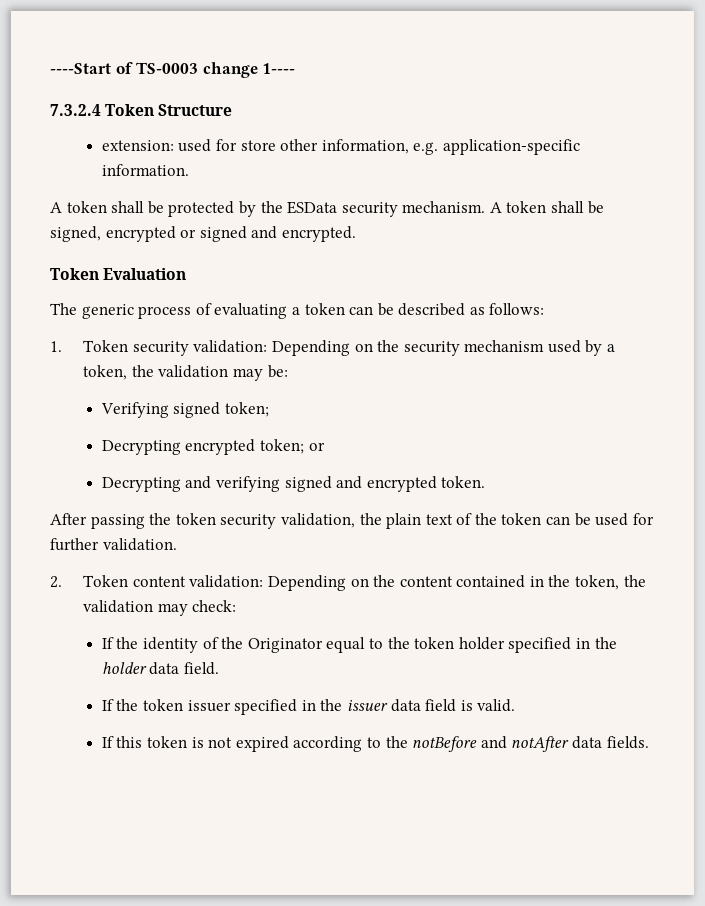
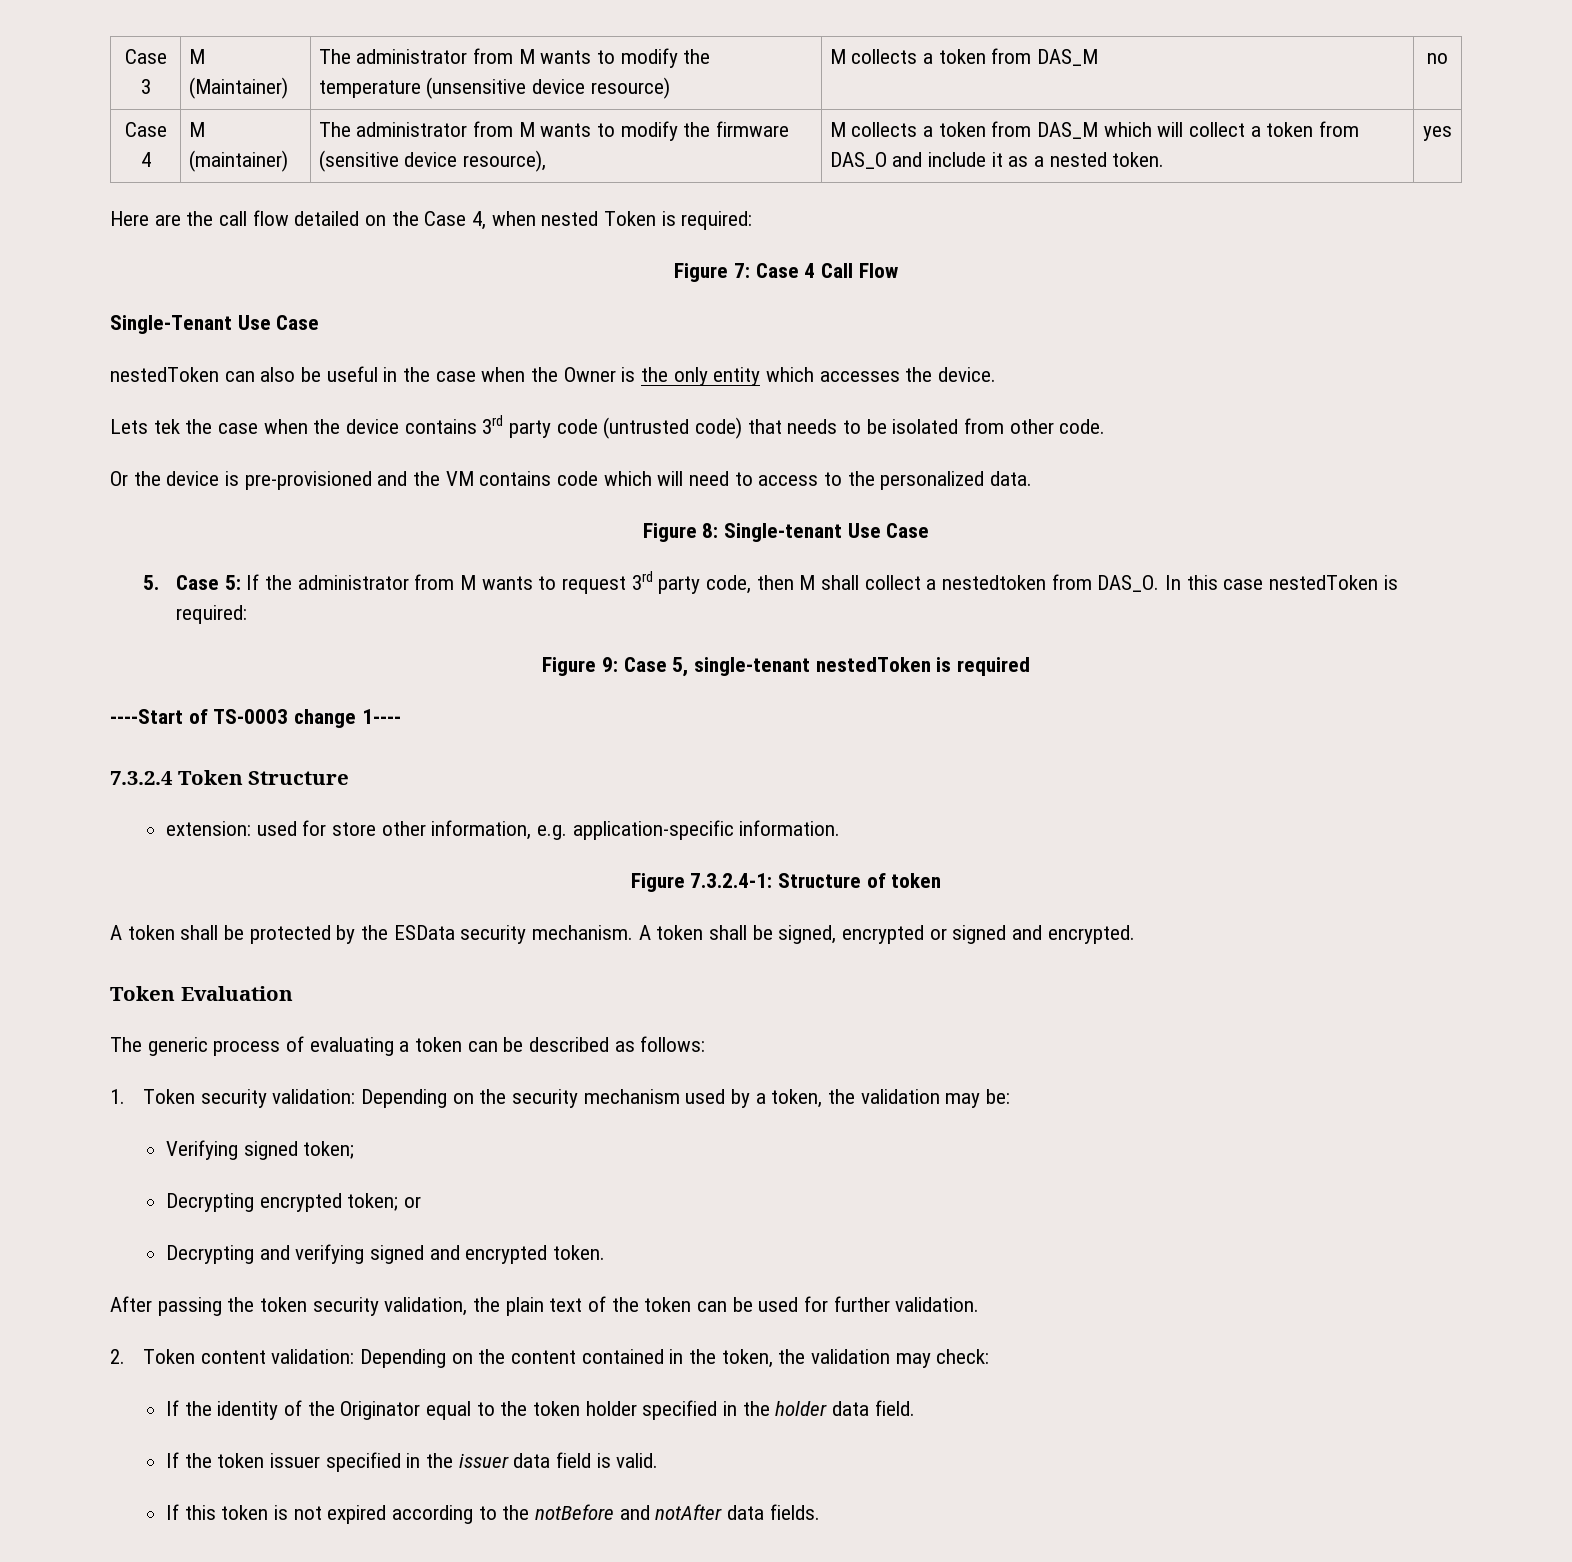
+ Case 3 | M (Maintainer) | The administrator from M wants to modify the temperature (unsensitive device resource) | M collects a token from DAS_M | no
+ Case 4 | M (maintainer) | The administrator from M wants to modify the firmware (sensitive device resource), | M collects a token from DAS_M which will collect a token from DAS_O and include it as a nested token. | yes
+ Here are the call flow detailed on the Case 4, when nested Token is required:
+ Figure 7: Case 4 Call Flow
+ Single-Tenant Use Case
+ nestedToken can also be useful in the case when the Owner is the only entity which accesses the device.
+ Lets tek the case when the device contains 3rd party code (untrusted code) that needs to be isolated from other code.
+ Or the device is pre-provisioned and the VM contains code which will need to access to the personalized data.
+ Figure 8: Single-tenant Use Case
+ 5. Case 5: If the administrator from M wants to request 3rd party code, then M shall collect a nestedtoken from DAS_O. In this case nestedToken is required:
+ Figure 9: Case 5, single-tenant nestedToken is required
+ Figure 7.3.2.4-1: Structure of token

